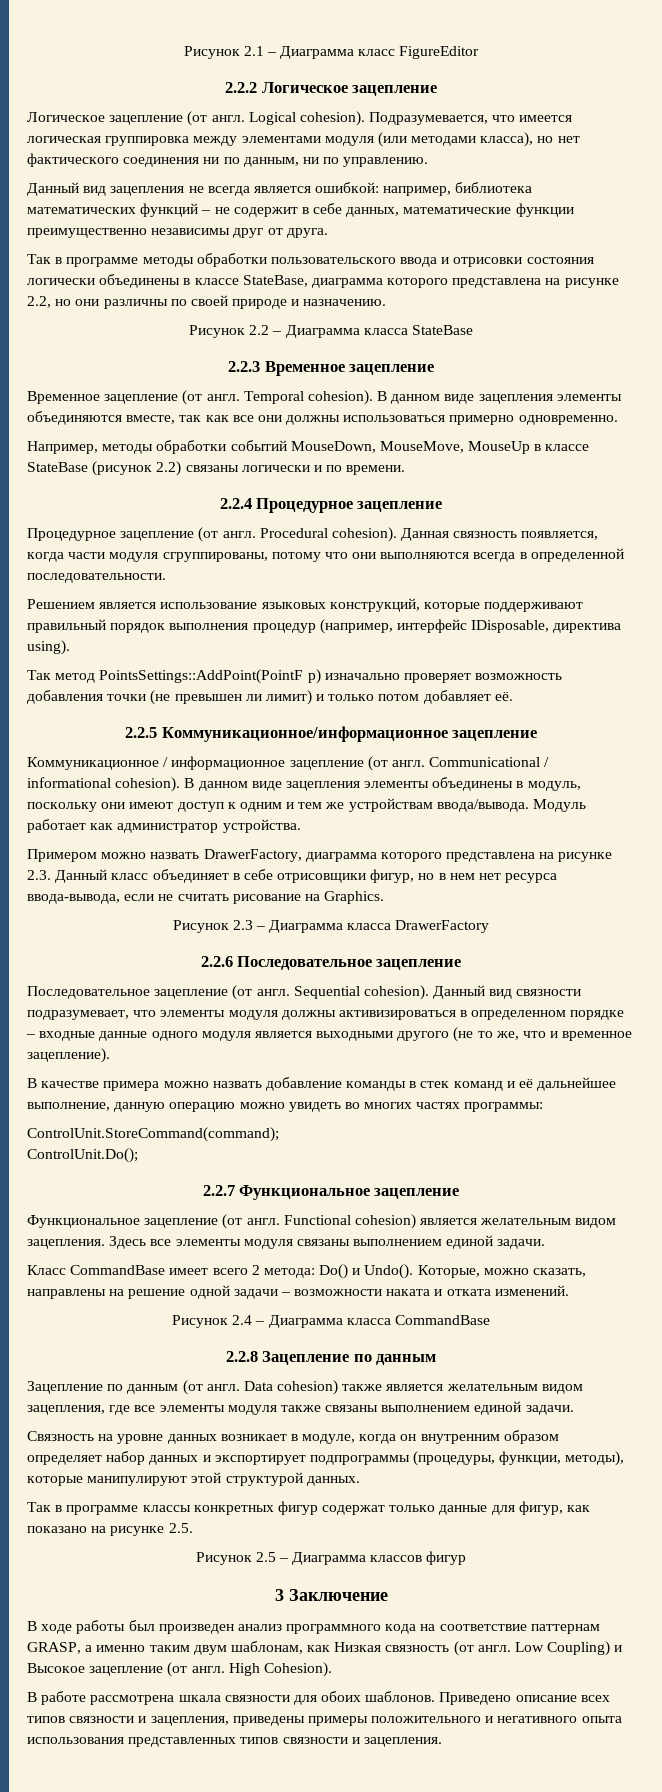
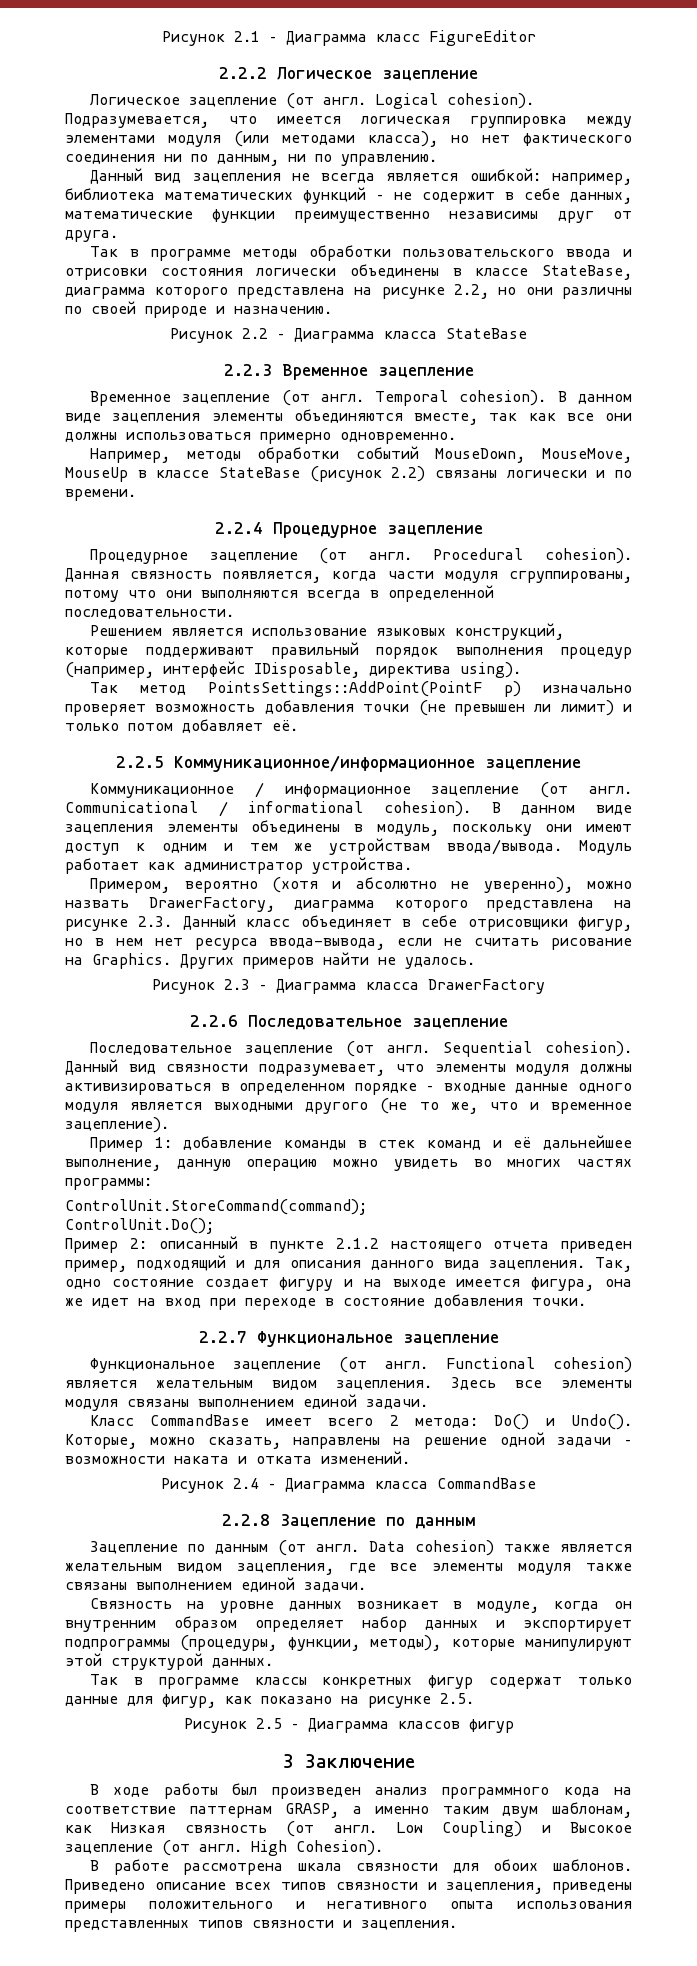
- Примером можно назвать DrawerFactory, диаграмма которого представлена на рисунке 2.3. Данный класс объединяет в себе отрисовщики фигур, но в нем нет ресурса ввода-вывода, если не считать рисование на Graphics.
+ Примером, вероятно (хотя и абсолютно не уверенно), можно назвать DrawerFactory, диаграмма которого представлена на рисунке 2.3. Данный класс объединяет в себе отрисовщики фигур, но в нем нет ресурса ввода-вывода, если не считать рисование на Graphics. Других примеров найти не удалось.
- В качестве примера можно назвать добавление команды в стек команд и её дальнейшее выполнение, данную операцию можно увидеть во многих частях программы:
+ Пример 1: добавление команды в стек команд и её дальнейшее выполнение, данную операцию можно увидеть во многих частях программы:
+ Пример 2: описанный в пункте 2.1.2 настоящего отчета приведен пример, подходящий и для описания данного вида зацепления. Так, одно состояние создает фигуру и на выходе имеется фигура, она же идет на вход при переходе в состояние добавления точки.

